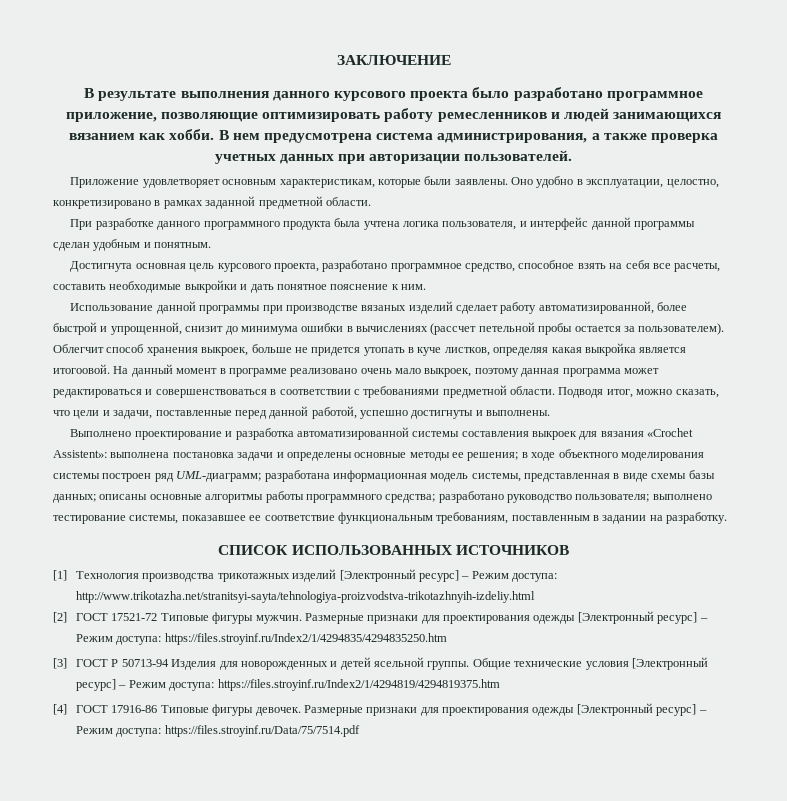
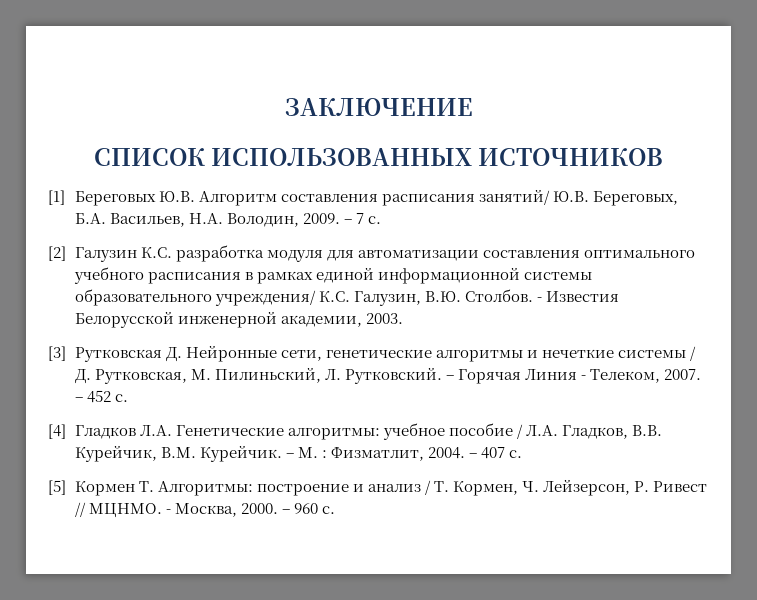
- В результате выполнения данного курсового проекта было разработано программное приложение, позволяющие оптимизировать работу ремесленников и людей занимающихся вязанием как хобби. В нем предусмотрена система администрирования, а также проверка учетных данных при авторизации пользователей.
- Приложение удовлетворяет основным характеристикам, которые были заявлены. Оно удобно в эксплуатации, целостно, конкретизировано в рамках заданной предметной области.
- При разработке данного программного продукта была учтена логика пользователя, и интерфейс данной программы сделан удобным и понятным.
- Достигнута основная цель курсового проекта, разработано программное средство, способное взять на себя все расчеты, составить необходимые выкройки и дать понятное пояснение к ним.
- Использование данной программы при производстве вязаных изделий сделает работу автоматизированной, более быстрой и упрощенной, снизит до минимума ошибки в вычислениях (рассчет петельной пробы остается за пользователем). Облегчит способ хранения выкроек, больше не придется утопать в куче листков, определяя какая выкройка является итогоовой. На данный момент в программе реализовано очень мало выкроек, поэтому данная программа может редактироваться и совершенствоваться в соответствии с требованиями предметной области. Подводя итог, можно сказать, что цели и задачи, поставленные перед данной работой, успешно достигнуты и выполнены.
- Выполнено проектирование и разработка автоматизированной системы составления выкроек для вязания «Crochet Assistent»: выполнена постановка задачи и определены основные методы ее решения; в ходе объектного моделирования системы построен ряд UML-диаграмм; разработана информационная модель системы, представленная в виде схемы базы данных; описаны основные алгоритмы работы программного средства; разработано руководство пользователя; выполнено тестирование системы, показавшее ее соответствие функциональным требованиям, поставленным в задании на разработку.
  СПИСОК ИСПОЛЬЗОВАННЫХ ИСТОЧНИКОВ
- [1] Технология производства трикотажных изделий [Электронный ресурс] – Режим доступа: http://www.trikotazha.net/stranitsyi-sayta/tehnologiya-proizvodstva-trikotazhnyih-izdeliy.html
- [2] ГОСТ 17521-72 Типовые фигуры мужчин. Размерные признаки для проектирования одежды [Электронный ресурс] – Режим доступа: https://files.stroyinf.ru/Index2/1/4294835/4294835250.htm
- [3] ГОСТ Р 50713-94 Изделия для новорожденных и детей ясельной группы. Общие технические условия [Электронный ресурс] – Режим доступа: https://files.stroyinf.ru/Index2/1/4294819/4294819375.htm
- [4] ГОСТ 17916-86 Типовые фигуры девочек. Размерные признаки для проектирования одежды [Электронный ресурс] – Режим доступа: https://files.stroyinf.ru/Data/75/7514.pdf
+ [1] Береговых Ю.В. Алгоритм составления расписания занятий/ Ю.В. Береговых, Б.А. Васильев, Н.А. Володин, 2009. – 7 с.
+ [2] Галузин К.С. разработка модуля для автоматизации составления оптимального учебного расписания в рамках единой информационной системы образовательного учреждения/ К.С. Галузин, В.Ю. Столбов. - Известия Белорусской инженерной академии, 2003.
+ [3] Рутковская Д. Нейронные сети, генетические алгоритмы и нечеткие системы / Д. Рутковская, М. Пилиньский, Л. Рутковский. – Горячая Линия - Телеком, 2007. – 452 с.
+ [4] Гладков Л.А. Генетические алгоритмы: учебное пособие / Л.А. Гладков, В.В. Курейчик, В.М. Курейчик. – М. : Физматлит, 2004. – 407 с.
+ [5] Кормен Т. Алгоритмы: построение и анализ / Т. Кормен, Ч. Лейзерсон, Р. Ривест // МЦНМО. - Москва, 2000. – 960 с.

